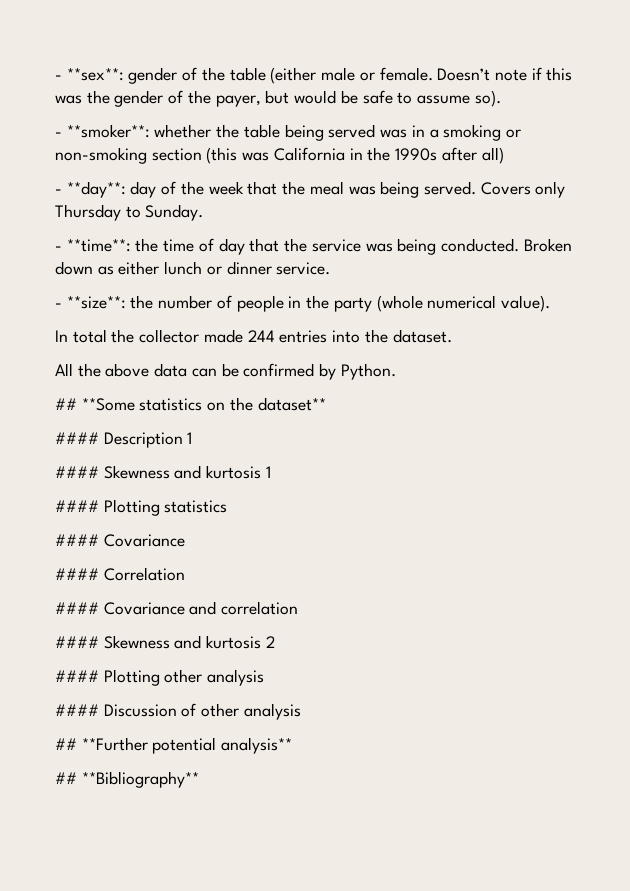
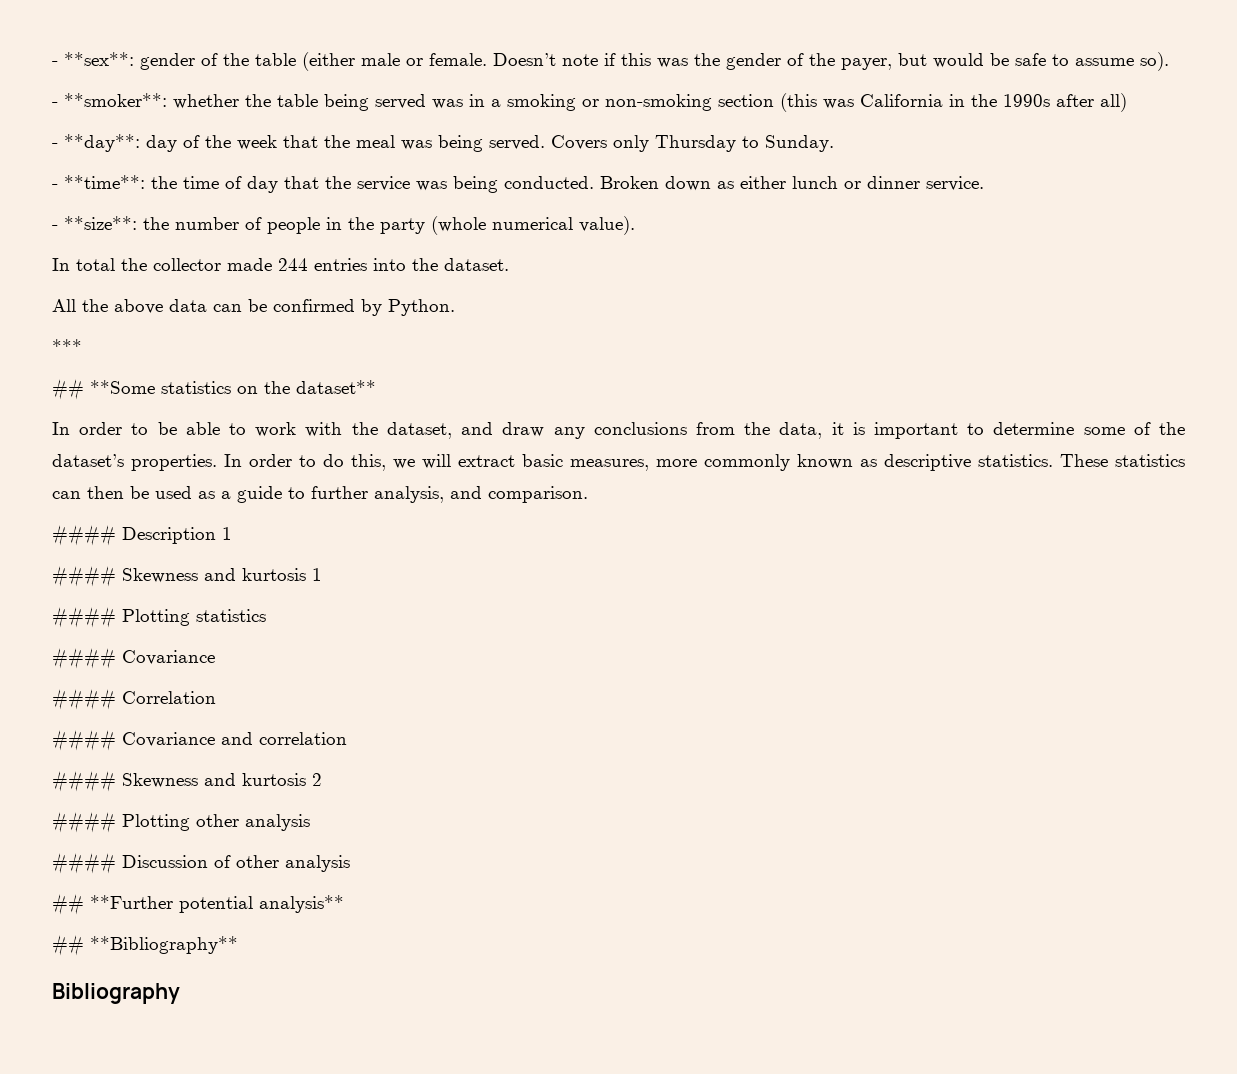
+ ***
+ In order to be able to work with the dataset, and draw any conclusions from the data, it is important to determine some of the dataset’s properties. In order to do this, we will extract basic measures, more commonly known as descriptive statistics. These statistics can then be used as a guide to further analysis, and comparison.
+ Bibliography

